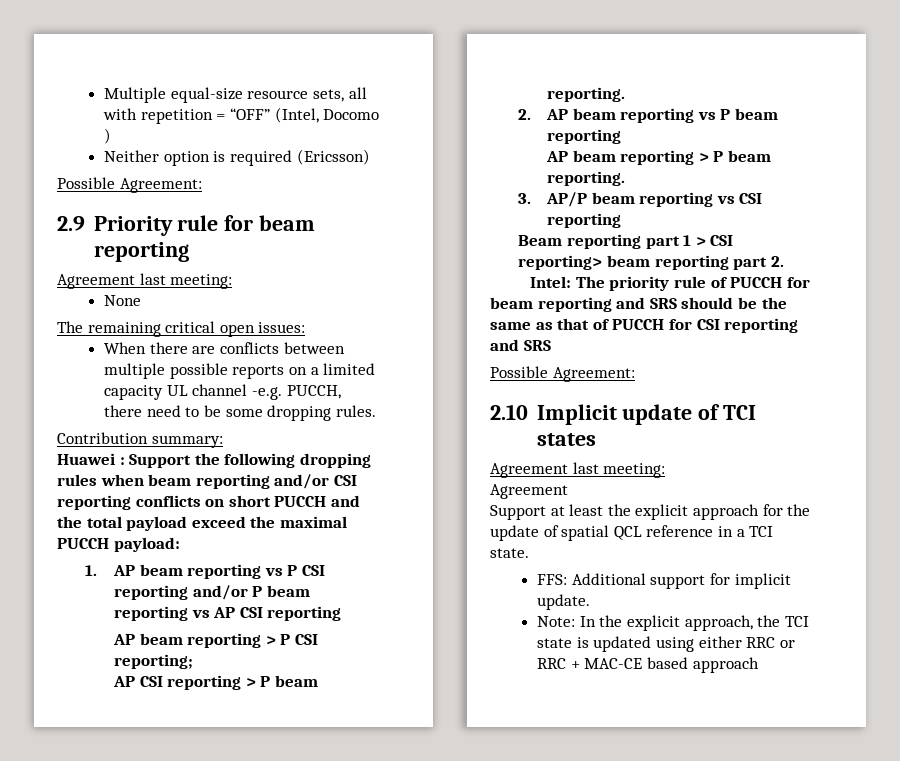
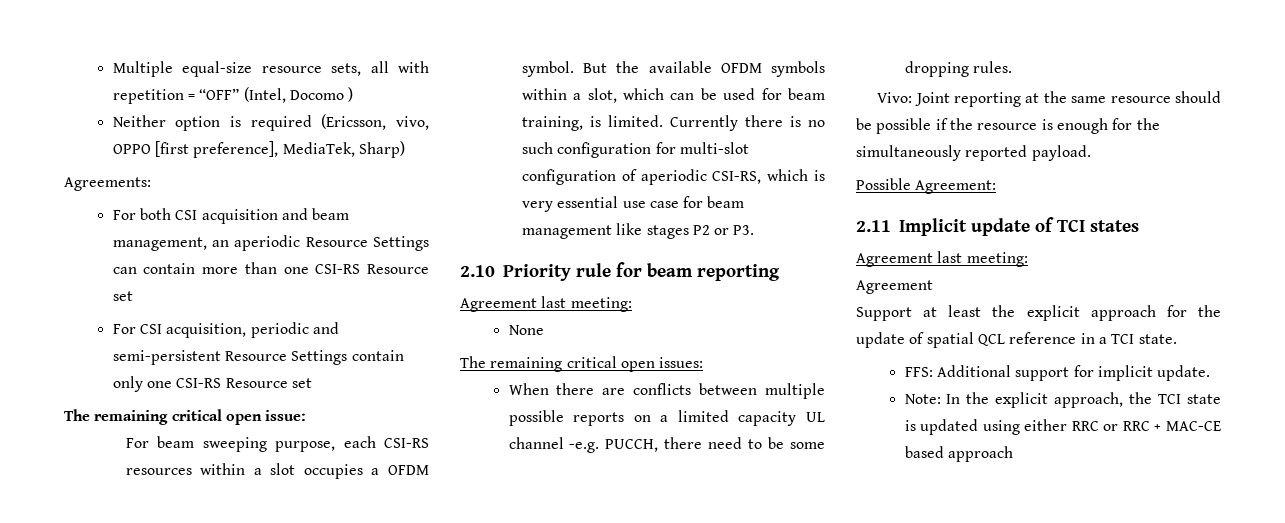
- Neither option is required (Ericsson)
- Possible Agreement:
- 2.9 Priority rule for beam reporting
+ Neither option is required (Ericsson, vivo, OPPO [first preference], MediaTek, Sharp)
+ Agreements:
+ For both CSI acquisition and beam management, an aperiodic Resource Settings can contain more than one CSI-RS Resource set
+ For CSI acquisition, periodic and semi-persistent Resource Settings contain only one CSI-RS Resource set
+ The remaining critical open issue:
+ For beam sweeping purpose, each CSI-RS resources within a slot occupies a OFDM symbol. But the available OFDM symbols within a slot, which can be used for beam training, is limited. Currently there is no such configuration for multi-slot configuration of aperiodic CSI-RS, which is very essential use case for beam management like stages P2 or P3.
+ 2.10 Priority rule for beam reporting
- Contribution summary:
- Huawei : Support the following dropping rules when beam reporting and/or CSI reporting conflicts on short PUCCH and the total payload exceed the maximal PUCCH payload:
- 1. AP beam reporting vs P CSI reporting and/or P beam reporting vs AP CSI reporting
- AP beam reporting > P CSI reporting;
- AP CSI reporting > P beam reporting.
- 2. AP beam reporting vs P beam reporting
- AP beam reporting > P beam reporting.
- 3. AP/P beam reporting vs CSI reporting
- Beam reporting part 1 > CSI reporting> beam reporting part 2.
- Intel: The priority rule of PUCCH for beam reporting and SRS should be the same as that of PUCCH for CSI reporting and SRS
+ Vivo: Joint reporting at the same resource should be possible if the resource is enough for the simultaneously reported payload.
  Possible Agreement:
- 2.10 Implicit update of TCI states
+ 2.11 Implicit update of TCI states

